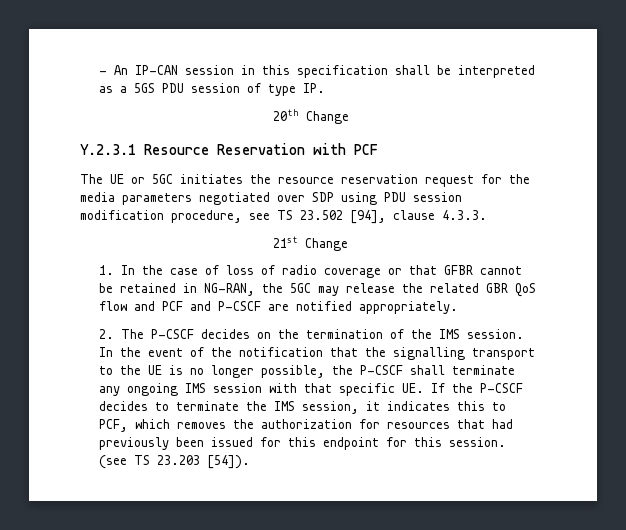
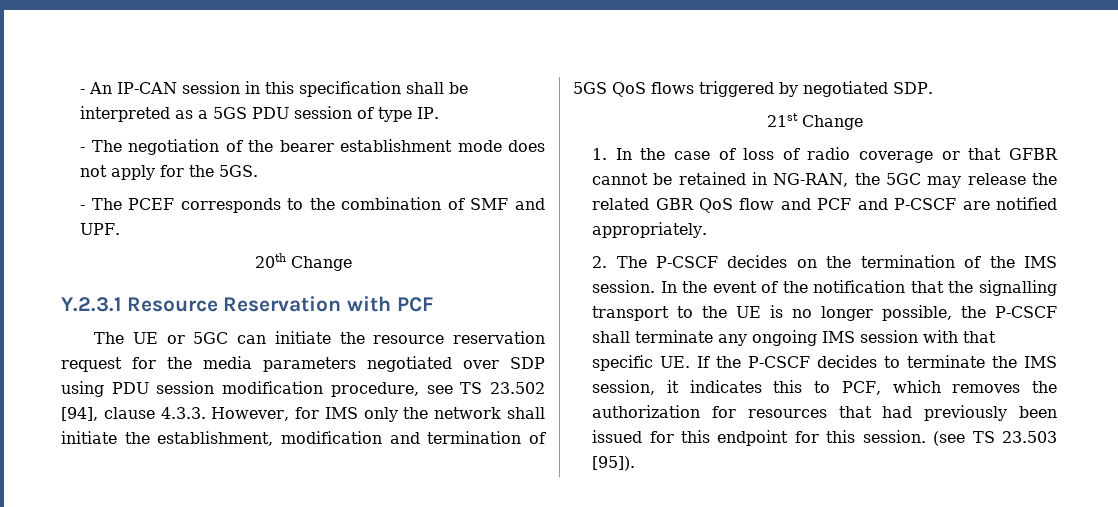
+ - The negotiation of the bearer establishment mode does not apply for the 5GS.
+ - The PCEF corresponds to the combination of SMF and UPF.
- The UE or 5GC initiates the resource reservation request for the media parameters negotiated over SDP using PDU session modification procedure, see TS 23.502 [94], clause 4.3.3.
+ The UE or 5GC can initiate the resource reservation request for the media parameters negotiated over SDP using PDU session modification procedure, see TS 23.502 [94], clause 4.3.3. However, for IMS only the network shall initiate the establishment, modification and termination of 5GS QoS flows triggered by negotiated SDP.
- (see TS 23.203 [54]).
+ (see TS 23.503 [95]).

